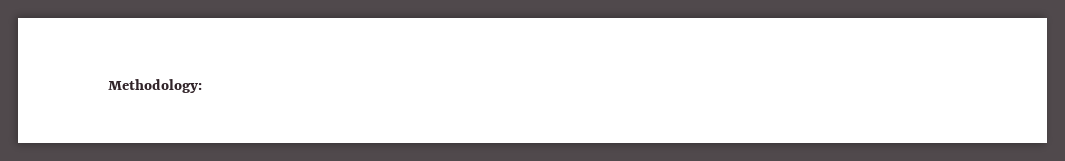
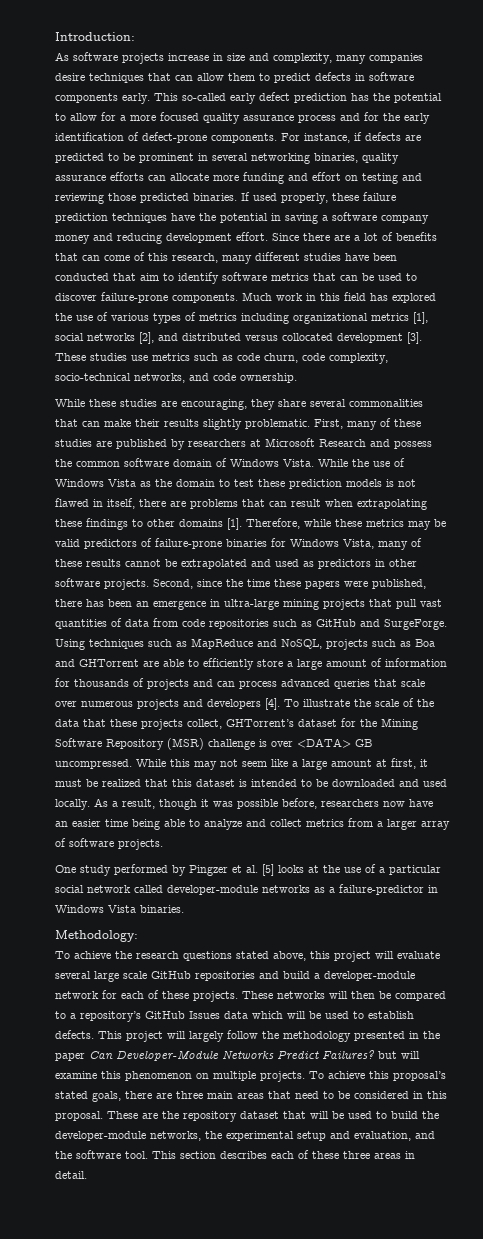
+ Introduction:
+ As software projects increase in size and complexity, many companies desire techniques that can allow them to predict defects in software components early. This so-called early defect prediction has the potential to allow for a more focused quality assurance process and for the early identification of defect-prone components. For instance, if defects are predicted to be prominent in several networking binaries, quality assurance efforts can allocate more funding and effort on testing and reviewing those predicted binaries. If used properly, these failure prediction techniques have the potential in saving a software company money and reducing development effort. Since there are a lot of benefits that can come of this research, many different studies have been conducted that aim to identify software metrics that can be used to discover failure-prone components. Much work in this field has explored the use of various types of metrics including organizational metrics [1], social networks [2], and distributed versus collocated development [3]. These studies use metrics such as code churn, code complexity, socio-technical networks, and code ownership.
+ While these studies are encouraging, they share several commonalities that can make their results slightly problematic. First, many of these studies are published by researchers at Microsoft Research and possess the common software domain of Windows Vista. While the use of Windows Vista as the domain to test these prediction models is not flawed in itself, there are problems that can result when extrapolating these findings to other domains [1]. Therefore, while these metrics may be valid predictors of failure-prone binaries for Windows Vista, many of these results cannot be extrapolated and used as predictors in other software projects. Second, since the time these papers were published, there has been an emergence in ultra-large mining projects that pull vast quantities of data from code repositories such as GitHub and SurgeForge. Using techniques such as MapReduce and NoSQL, projects such as Boa and GHTorrent are able to efficiently store a large amount of information for thousands of projects and can process advanced queries that scale over numerous projects and developers [4]. To illustrate the scale of the data that these projects collect, GHTorrent’s dataset for the Mining Software Repository (MSR) challenge is over <DATA> GB uncompressed. While this may not seem like a large amount at first, it must be realized that this dataset is intended to be downloaded and used locally. As a result, though it was possible before, researchers now have an easier time being able to analyze and collect metrics from a larger array of software projects.
+ One study performed by Pingzer et al. [5] looks at the use of a particular social network called developer-module networks as a failure-predictor in Windows Vista binaries.
  Methodology:
+ To achieve the research questions stated above, this project will evaluate several large scale GitHub repositories and build a developer-module network for each of these projects. These networks will then be compared to a repository’s GitHub Issues data which will be used to establish defects. This project will largely follow the methodology presented in the paper Can Developer-Module Networks Predict Failures? but will examine this phenomenon on multiple projects. To achieve this proposal’s stated goals, there are three main areas that need to be considered in this proposal. These are the repository dataset that will be used to build the developer-module networks, the experimental setup and evaluation, and the software tool. This section describes each of these three areas in detail.

